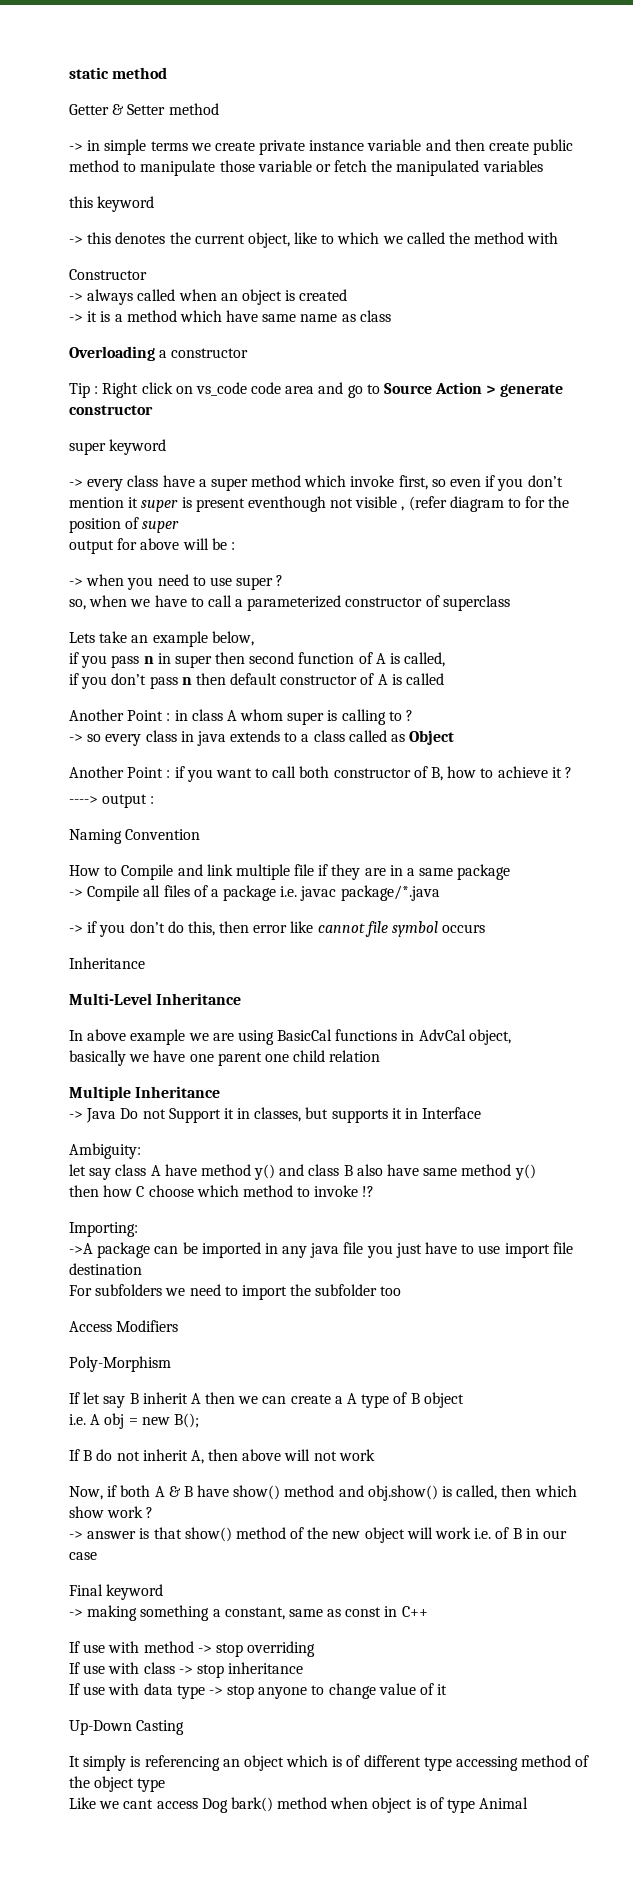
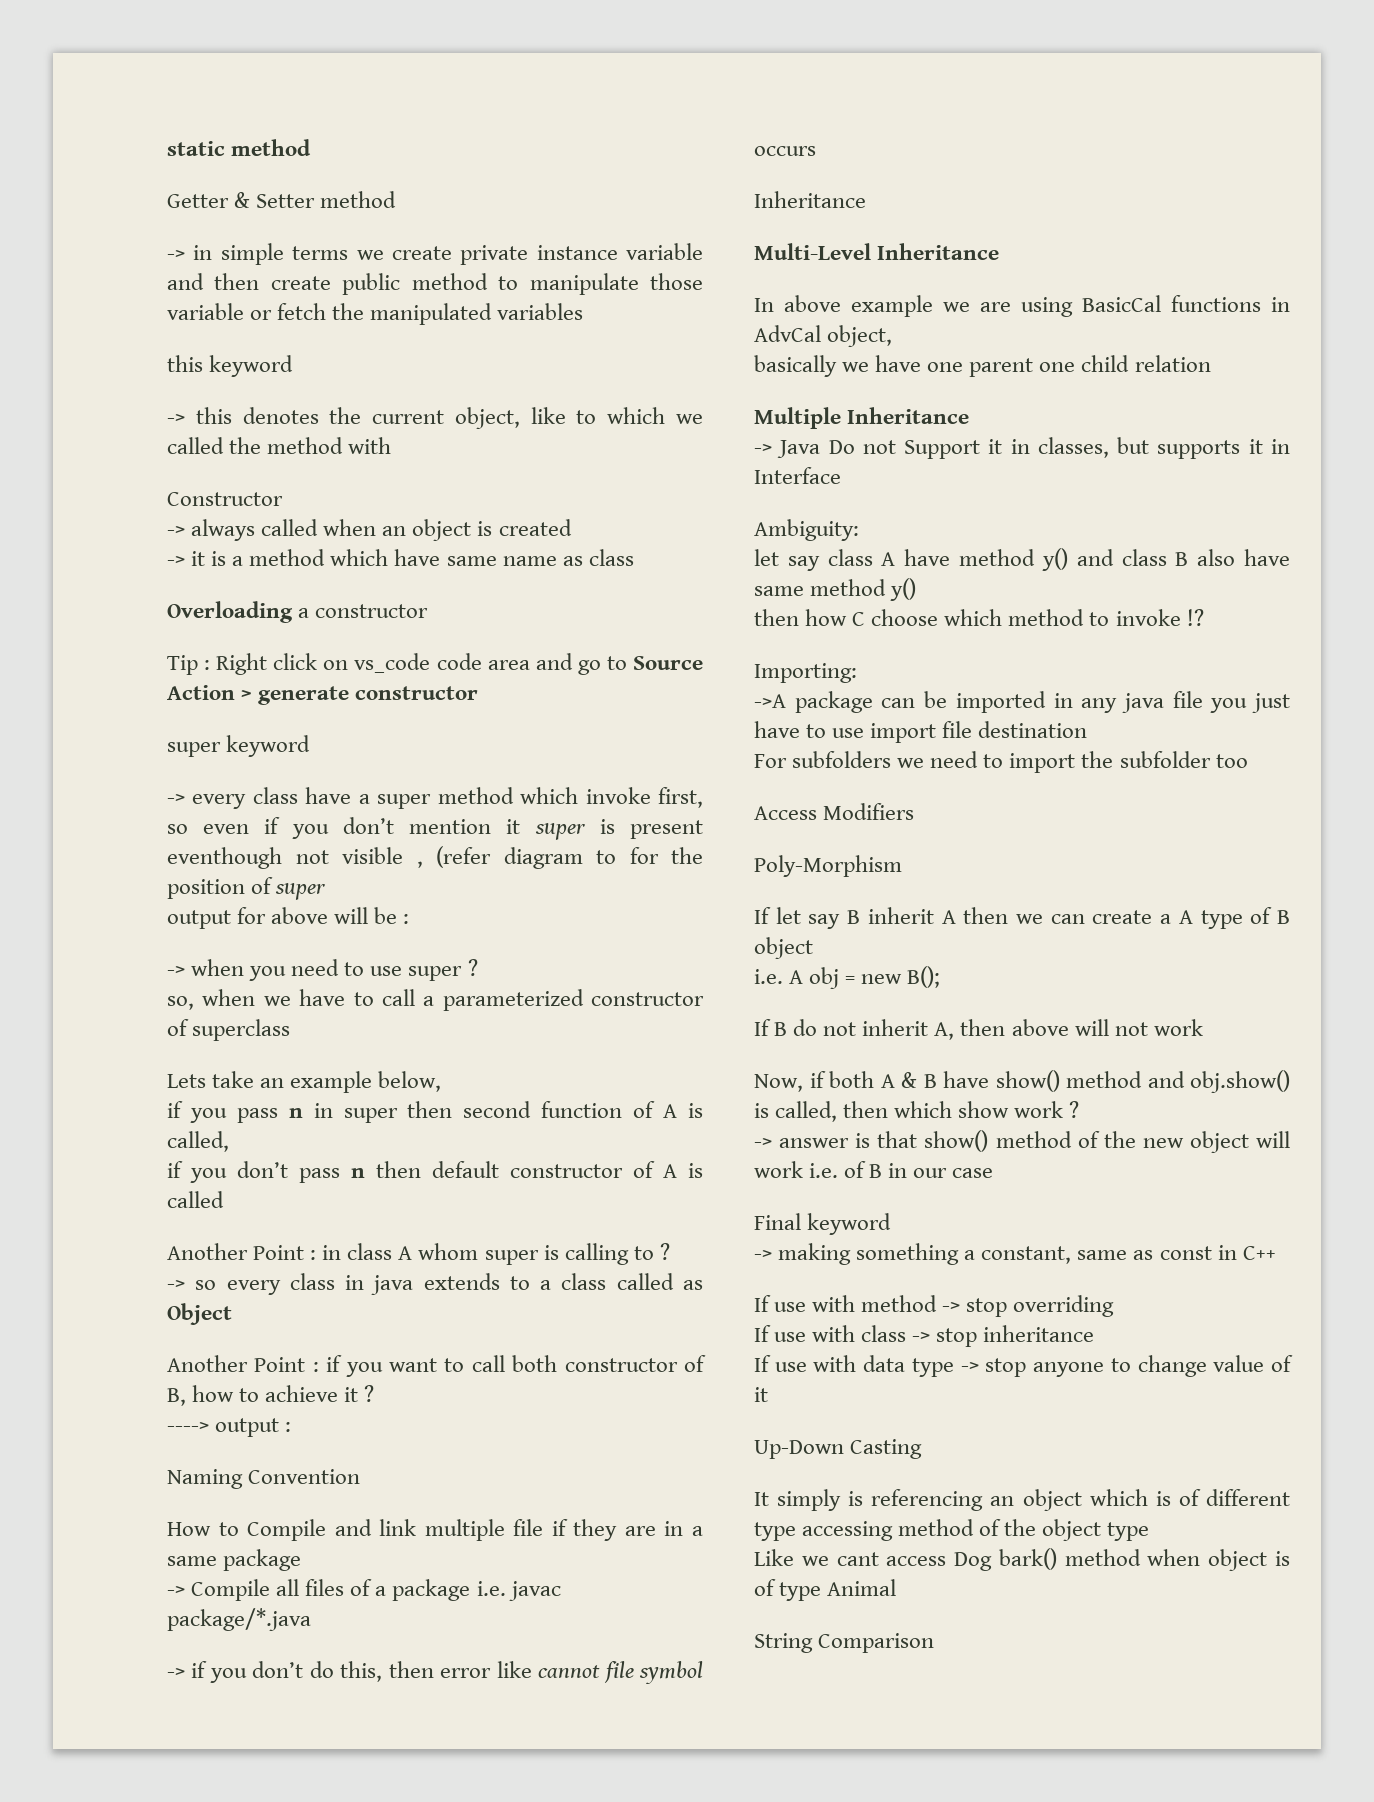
+ String Comparison

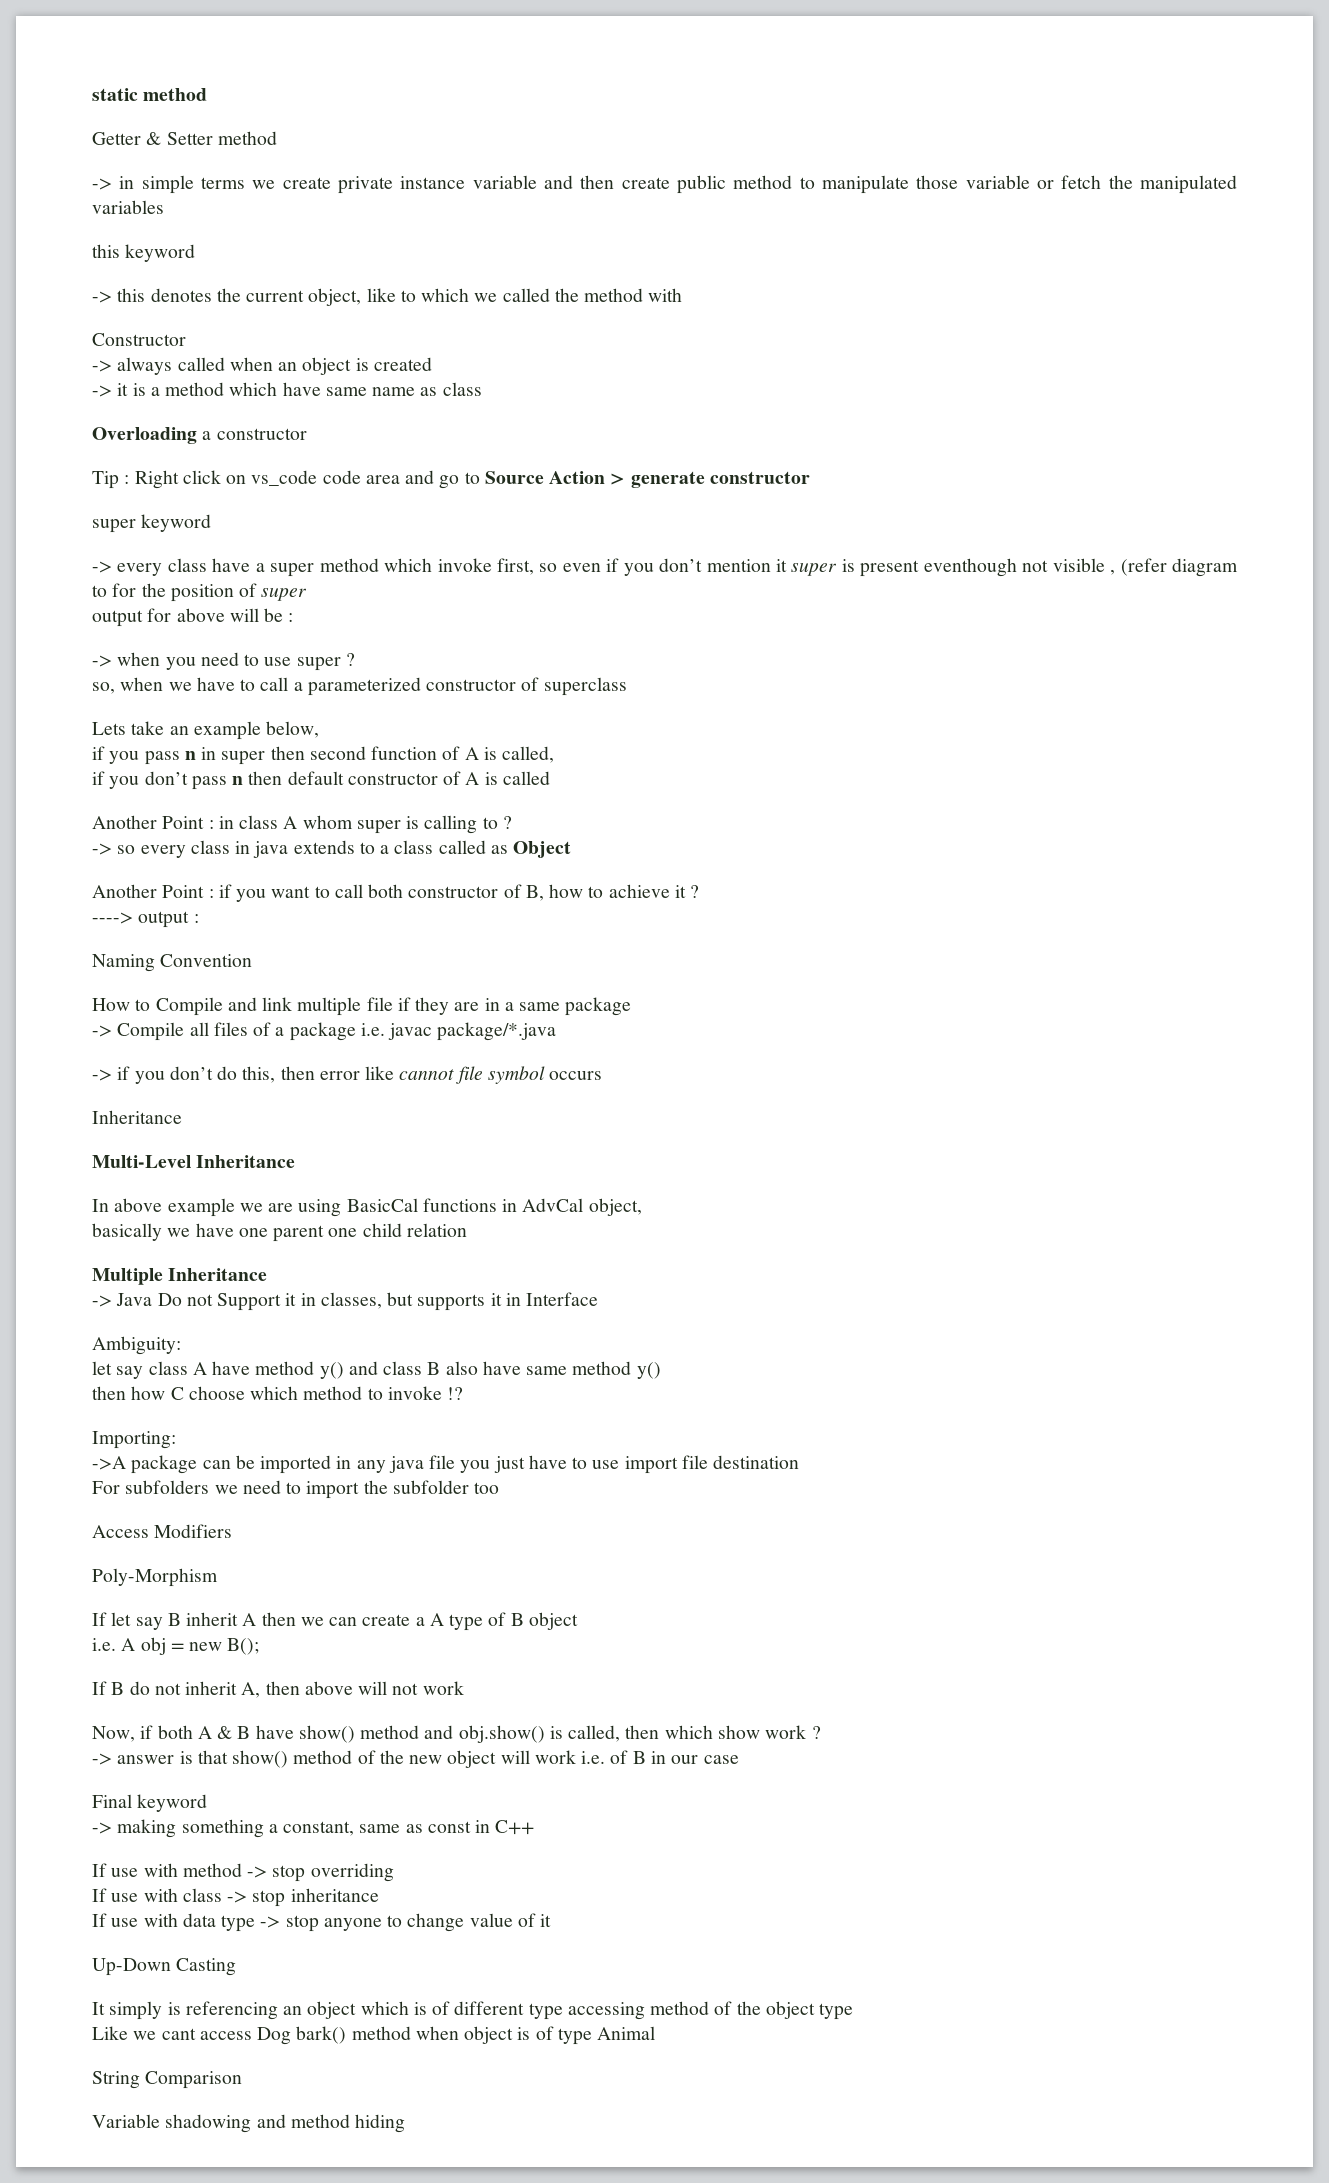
+ Variable shadowing and method hiding

